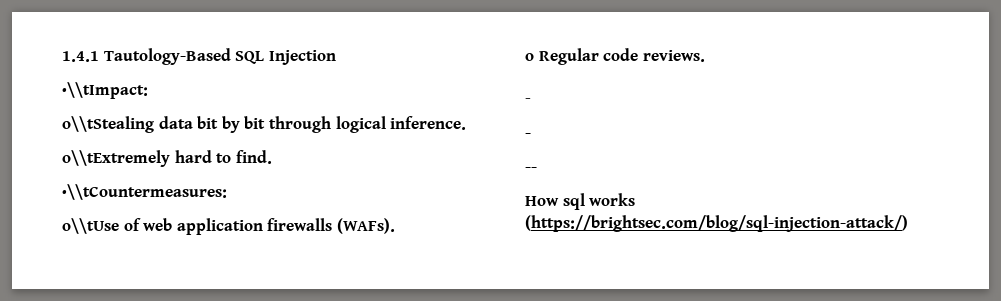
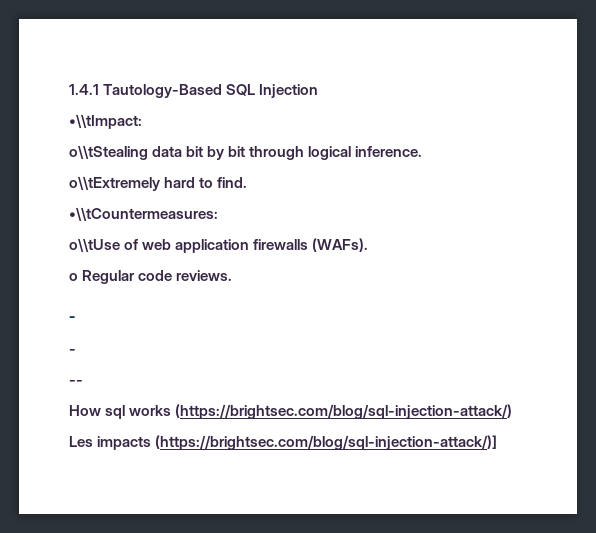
+ Les impacts (https://brightsec.com/blog/sql-injection-attack/)]

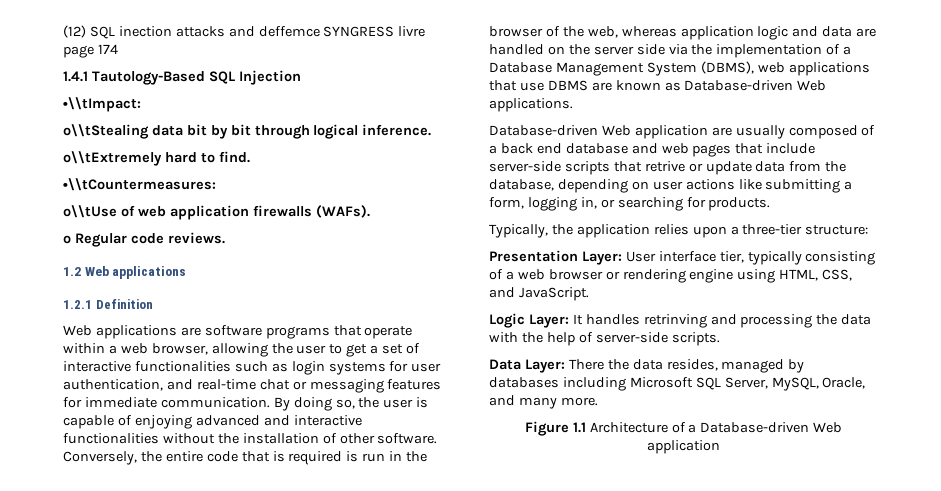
+ (12) SQL inection attacks and deffemce SYNGRESS livre page 174
  o Regular code reviews.
- -
- -
- --
- How sql works (https://brightsec.com/blog/sql-injection-attack/)
- Les impacts (https://brightsec.com/blog/sql-injection-attack/)]
+ 1.2 Web applications
+ 1.2.1 Definition
+ Web applications are software programs that operate within a web browser, allowing the user to get a set of interactive functionalities such as login systems for user authentication, and real-time chat or messaging features for immediate communication. By doing so, the user is capable of enjoying advanced and interactive functionalities without the installation of other software. Conversely, the entire code that is required is run in the browser of the web, whereas application logic and data are handled on the server side via the implementation of a Database Management System (DBMS), web applications that use DBMS are known as Database-driven Web applications.
+ Database-driven Web application are usually composed of a back end database and web pages that include server-side scripts that retrive or update data from the database, depending on user actions like submitting a form, logging in, or searching for products.
+ Typically, the application relies upon a three-tier structure:
+ Presentation Layer: User interface tier, typically consisting of a web browser or rendering engine using HTML, CSS, and JavaScript.
+ Logic Layer: It handles retrinving and processing the data with the help of server-side scripts.
+ Data Layer: There the data resides, managed by databases including Microsoft SQL Server, MySQL, Oracle, and many more.
+ Figure 1.1 Architecture of a Database-driven Web application

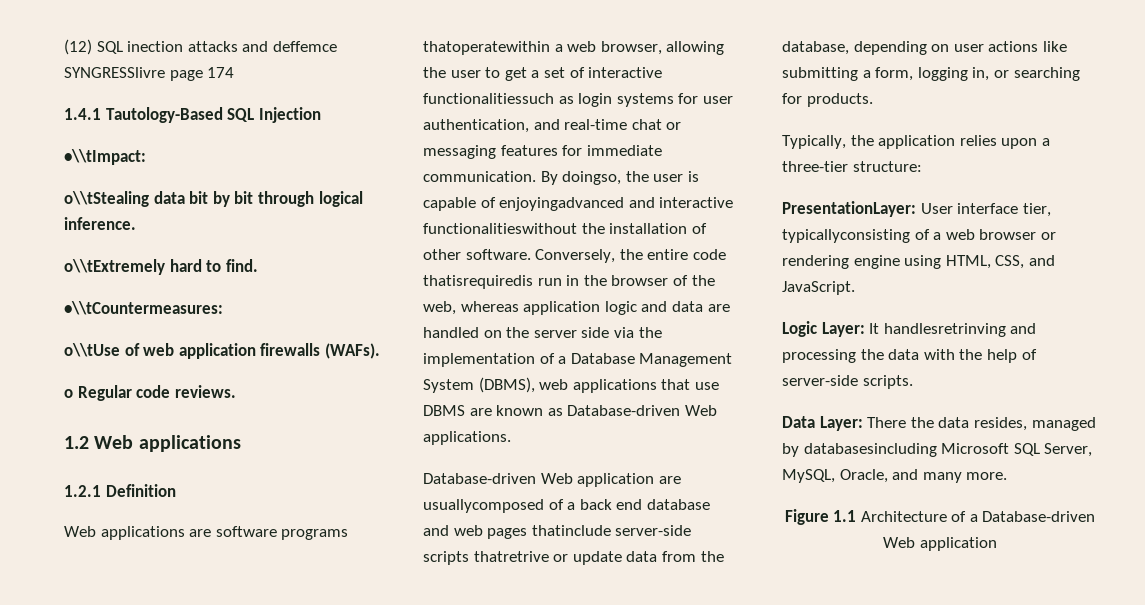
- (12) SQL inection attacks and deffemce SYNGRESS livre page 174
+ (12) SQL inection attacks and deffemce SYNGRESSlivre page 174
- Web applications are software programs that operate within a web browser, allowing the user to get a set of interactive functionalities such as login systems for user authentication, and real-time chat or messaging features for immediate communication.
+ Web applications are software programs thatoperatewithin a web browser, allowing the user to get a set of interactive functionalitiessuch as login systems for user authentication, and real-time chat or messaging features for immediate communication.
- By doing so, the user is capable of enjoying advanced and interactive functionalities without the installation of other software.
+ By doingso, the user is capable of enjoyingadvanced and interactive functionalitieswithout the installation of other software.
- Conversely, the entire code that is required is run in the browser of the web, whereas application logic and data are handled on the server side via the implementation of a Database Management System (DBMS), web applications that use DBMS are known as Database-driven Web applications.
+ Conversely, the entire code thatisrequiredis run in the browser of the web, whereas application logic and data are handled on the server side via the implementation of a Database Management System (DBMS), web applications that use DBMS are known as Database-driven Web applications.
- Database-driven Web application are usually composed of a back end database and web pages that include server-side scripts that retrive or update data from the database, depending on user actions like submitting a form, logging in, or searching for products.
+ Database-driven Web application are usuallycomposed of a back end database and web pages thatinclude server-side scripts thatretrive or update data from the database, depending on user actions like submitting a form, logging in, or searching for products.
- Presentation Layer: User interface tier, typically consisting of a web browser or rendering engine using HTML, CSS, and JavaScript.
+ PresentationLayer: User interface tier, typicallyconsisting of a web browser or rendering engine using HTML, CSS, and JavaScript.
- Logic Layer: It handles retrinving and processing the data with the help of server-side scripts.
+ Logic Layer: It handlesretrinving and processing the data with the help of server-side scripts.
- Data Layer: There the data resides, managed by databases including Microsoft SQL Server, MySQL, Oracle, and many more.
+ Data Layer: There the data resides, managed by databasesincluding Microsoft SQL Server, MySQL, Oracle, and many more.

